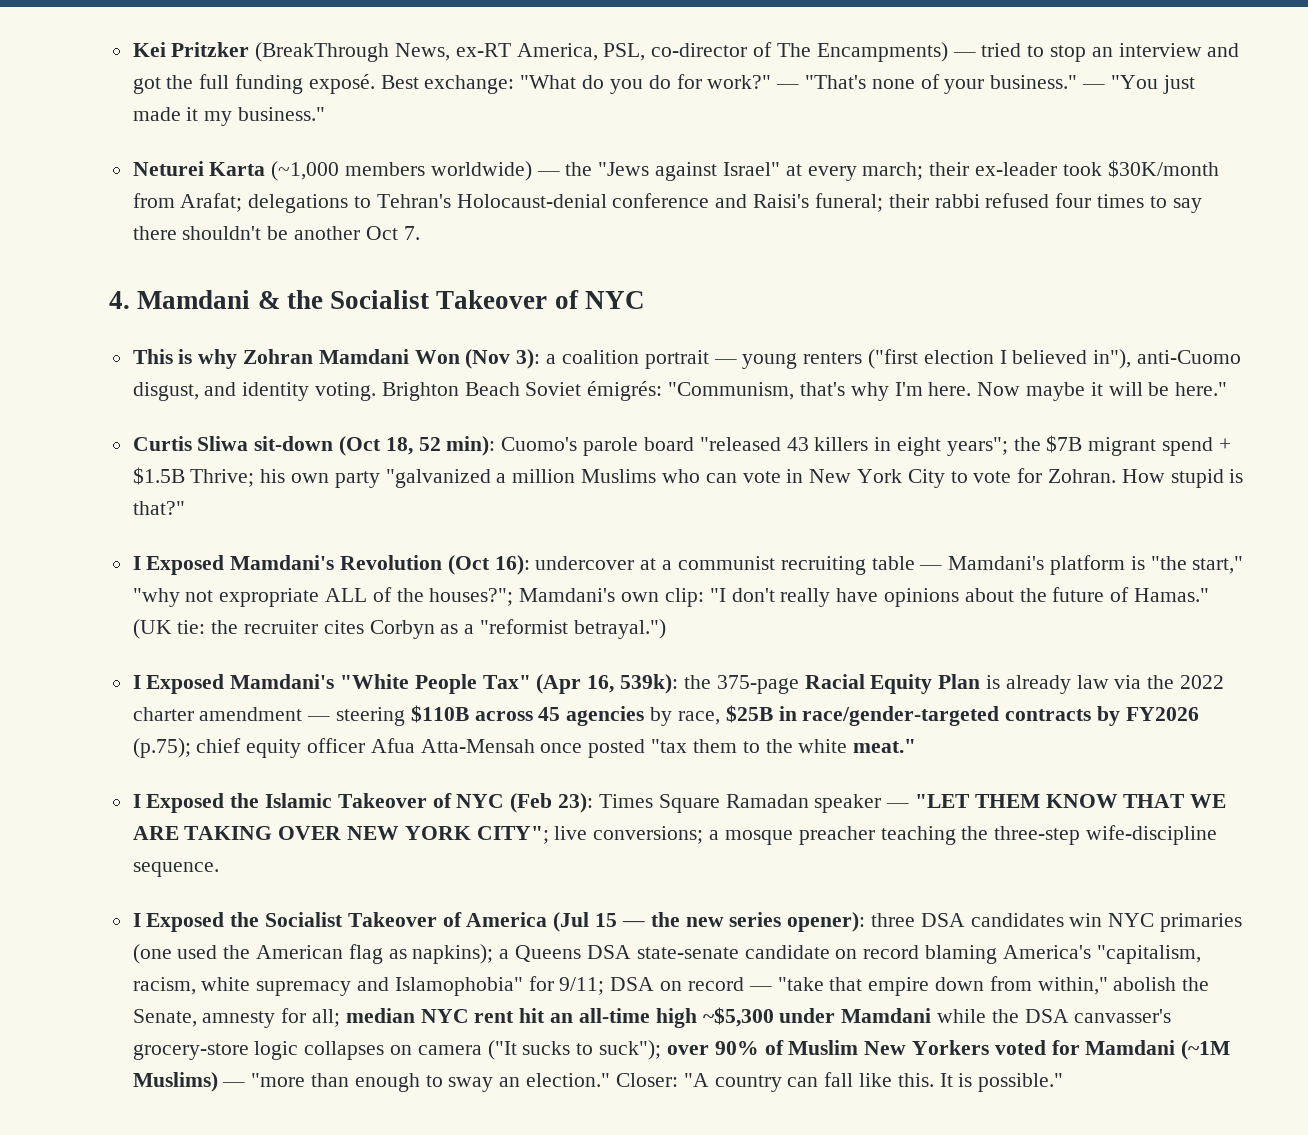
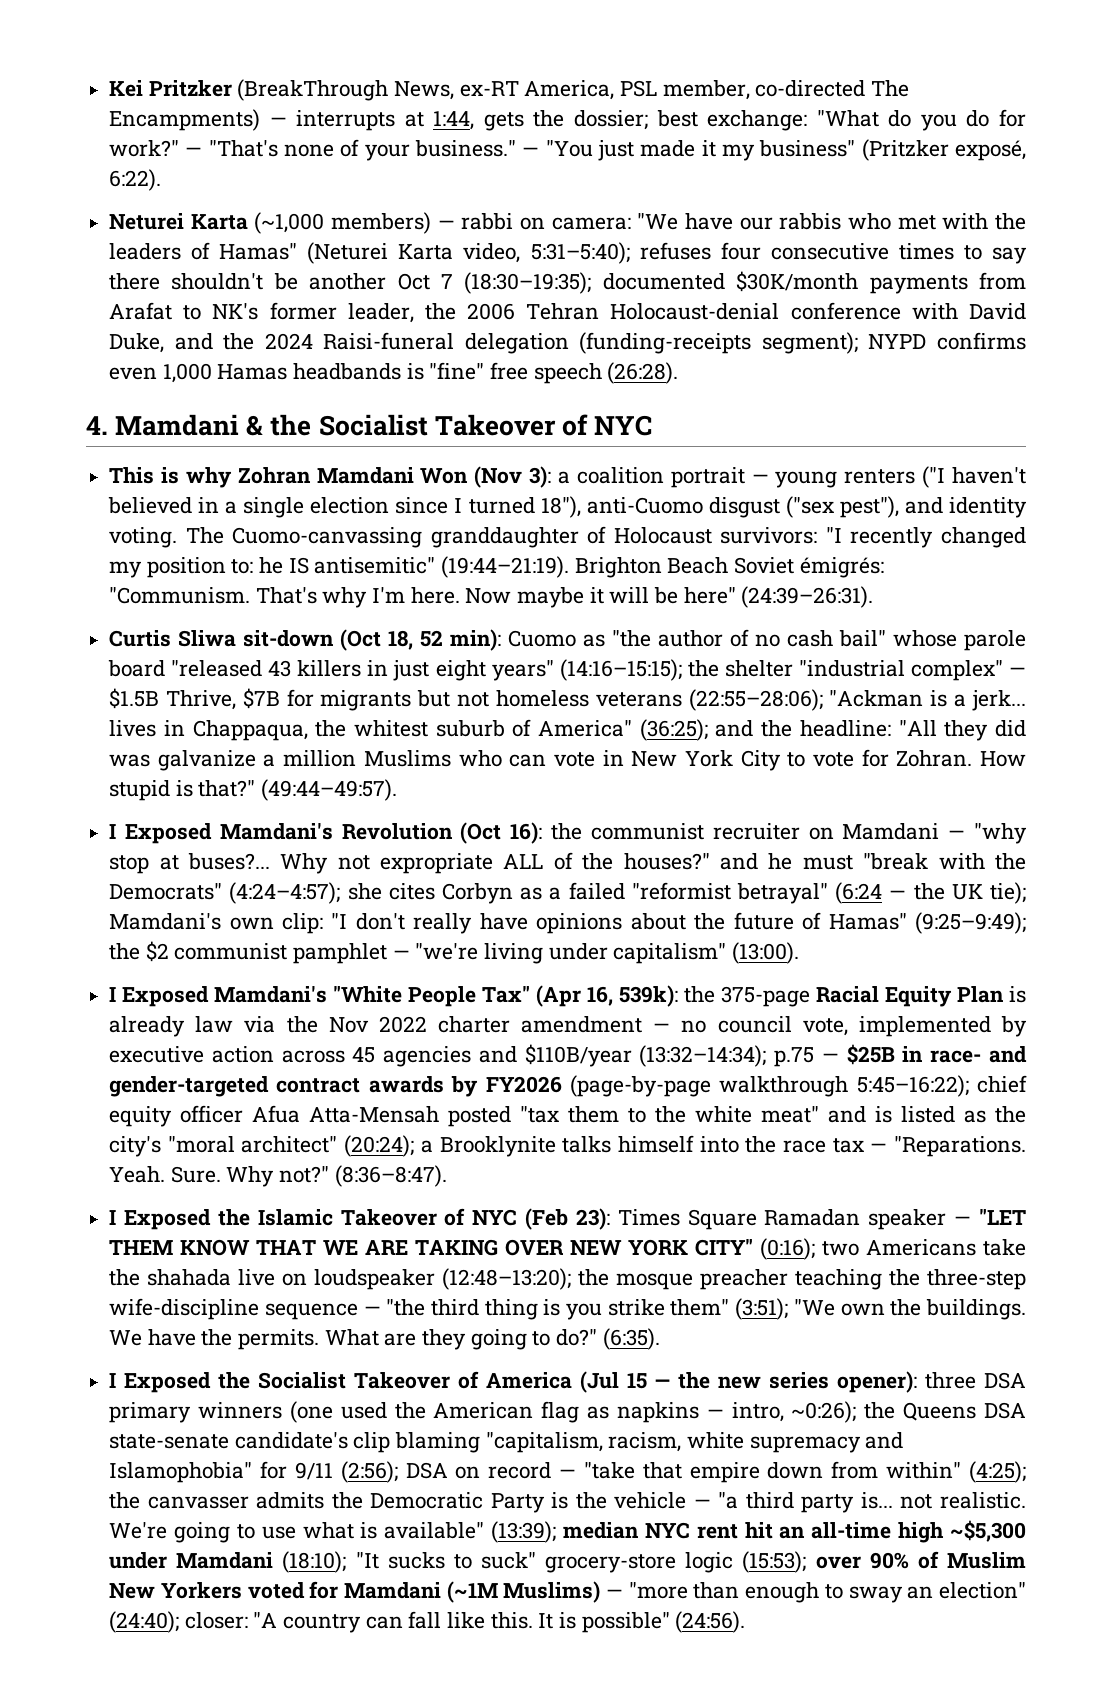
- Kei Pritzker (BreakThrough News, ex-RT America, PSL, co-director of The Encampments) — tried to stop an interview and got the full funding exposé. Best exchange: "What do you do for work?"
+ Kei Pritzker (BreakThrough News, ex-RT America, PSL member, co-directed The Encampments) — interrupts at 1:44, gets the dossier; best exchange: "What do you do for work?"
- — "You just made it my business."
+ — "You just made it my business" (Pritzker exposé, 6:22).
- Neturei Karta (~1,000 members worldwide) — the "Jews against Israel" at every march; their ex-leader took $30K/month from Arafat; delegations to Tehran's Holocaust-denial conference and Raisi's funeral; their rabbi refused four times to say there shouldn't be another Oct 7.
+ Neturei Karta (~1,000 members) — rabbi on camera: "We have our rabbis who met with the leaders of Hamas" (Neturei Karta video, 5:31–5:40); refuses four consecutive times to say there shouldn't be another Oct 7 (18:30–19:35); documented $30K/month payments from Arafat to NK's former leader, the 2006 Tehran Holocaust-denial conference with David Duke, and the 2024 Raisi-funeral delegation (funding-receipts segment); NYPD confirms even 1,000 Hamas headbands is "fine" free speech (26:28).
- This is why Zohran Mamdani Won (Nov 3): a coalition portrait — young renters ("first election I believed in"), anti-Cuomo disgust, and identity voting.
+ This is why Zohran Mamdani Won (Nov 3): a coalition portrait — young renters ("I haven't believed in a single election since I turned 18"), anti-Cuomo disgust ("sex pest"), and identity voting. The Cuomo-canvassing granddaughter of Holocaust survivors: "I recently changed my position to: he IS antisemitic" (19:44–21:19).
- Brighton Beach Soviet émigrés: "Communism, that's why I'm here.
+ Brighton Beach Soviet émigrés: "Communism. That's why I'm here.
- Now maybe it will be here."
+ Now maybe it will be here" (24:39–26:31).
- Curtis Sliwa sit-down (Oct 18, 52 min): Cuomo's parole board "released 43 killers in eight years"; the $7B migrant spend + $1.5B Thrive; his own party "galvanized a million Muslims who can vote in New York City to vote for Zohran.
+ Curtis Sliwa sit-down (Oct 18, 52 min): Cuomo as "the author of no cash bail" whose parole board "released 43 killers in just eight years" (14:16–15:15); the shelter "industrial complex" — $1.5B Thrive, $7B for migrants but not homeless veterans (22:55–28:06); "Ackman is a jerk... lives in Chappaqua, the whitest suburb of America" (36:25); and the headline: "All they did was galvanize a million Muslims who can vote in New York City to vote for Zohran.
+ (49:44–49:57).
- I Exposed Mamdani's Revolution (Oct 16): undercover at a communist recruiting table — Mamdani's platform is "the start," "why not expropriate ALL of the houses?"; Mamdani's own clip: "I don't really have opinions about the future of Hamas." (UK tie: the recruiter cites Corbyn as a "reformist betrayal.")
+ I Exposed Mamdani's Revolution (Oct 16): the communist recruiter on Mamdani — "why stop at buses?... Why not expropriate ALL of the houses?" and he must "break with the Democrats" (4:24–4:57); she cites Corbyn as a failed "reformist betrayal" (6:24 — the UK tie); Mamdani's own clip: "I don't really have opinions about the future of Hamas" (9:25–9:49); the $2 communist pamphlet — "we're living under capitalism" (13:00).
- I Exposed Mamdani's "White People Tax" (Apr 16, 539k): the 375-page Racial Equity Plan is already law via the 2022 charter amendment — steering $110B across 45 agencies by race, $25B in race/gender-targeted contracts by FY2026 (p.75); chief equity officer Afua Atta-Mensah once posted "tax them to the white meat."
+ I Exposed Mamdani's "White People Tax" (Apr 16, 539k): the 375-page Racial Equity Plan is already law via the Nov 2022 charter amendment — no council vote, implemented by executive action across 45 agencies and $110B/year (13:32–14:34); p.75 — $25B in race- and gender-targeted contract awards by FY2026 (page-by-page walkthrough 5:45–16:22); chief equity officer Afua Atta-Mensah posted "tax them to the white meat" and is listed as the city's "moral architect" (20:24); a Brooklynite talks himself into the race tax — "Reparations. Yeah. Sure. Why not?" (8:36–8:47).
- I Exposed the Islamic Takeover of NYC (Feb 23): Times Square Ramadan speaker — "LET THEM KNOW THAT WE ARE TAKING OVER NEW YORK CITY"; live conversions; a mosque preacher teaching the three-step wife-discipline sequence.
+ I Exposed the Islamic Takeover of NYC (Feb 23): Times Square Ramadan speaker — "LET THEM KNOW THAT WE ARE TAKING OVER NEW YORK CITY" (0:16); two Americans take the shahada live on loudspeaker (12:48–13:20); the mosque preacher teaching the three-step wife-discipline sequence — "the third thing is you strike them" (3:51); "We own the buildings. We have the permits. What are they going to do?" (6:35).
- three DSA candidates win NYC primaries (one used the American flag as napkins); a Queens DSA state-senate candidate on record blaming America's "capitalism, racism, white supremacy and Islamophobia" for 9/11;
+ three DSA primary winners (one used the American flag as napkins — intro, ~0:26); the Queens DSA state-senate candidate's clip blaming "capitalism, racism, white supremacy and Islamophobia" for 9/11 (2:56);
- DSA on record — "take that empire down from within," abolish the Senate, amnesty for all;
+ DSA on record — "take that empire down from within" (4:25); the canvasser admits the Democratic Party is the vehicle — "a third party is... not realistic. We're going to use what is available" (13:39);
- median NYC rent hit an all-time high ~$5,300 under Mamdani while the DSA canvasser's grocery-store logic collapses on camera ("It sucks to suck");
+ median NYC rent hit an all-time high ~$5,300 under Mamdani (18:10); "It sucks to suck" grocery-store logic (15:53);
- over 90% of Muslim New Yorkers voted for Mamdani (~1M Muslims) — "more than enough to sway an election." Closer:
+ over 90% of Muslim New Yorkers voted for Mamdani (~1M Muslims) — "more than enough to sway an election" (24:40); closer:
- It is possible."
+ It is possible" (24:56).

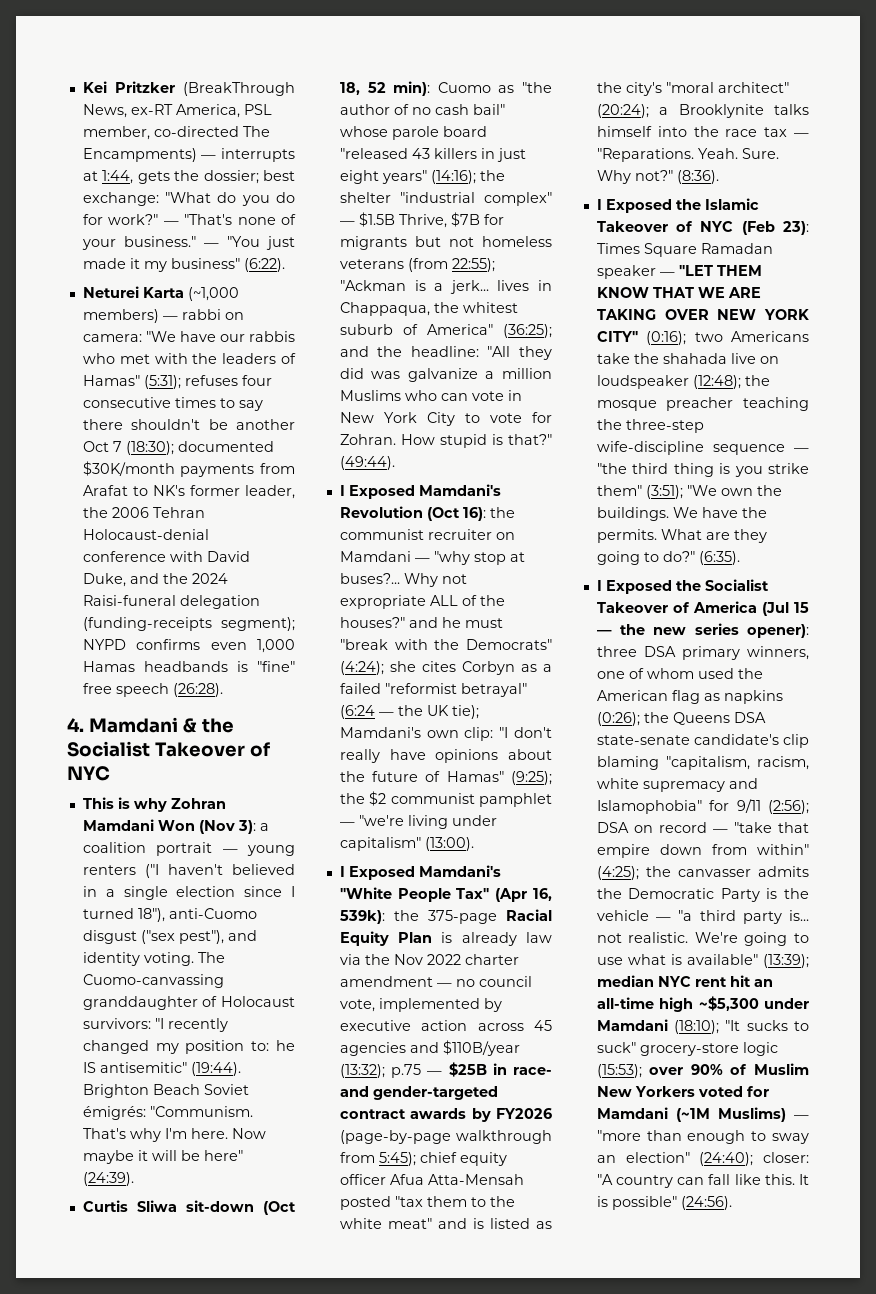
- — "You just made it my business" (Pritzker exposé, 6:22).
+ — "You just made it my business" (6:22).
- "We have our rabbis who met with the leaders of Hamas" (Neturei Karta video, 5:31–5:40);
+ "We have our rabbis who met with the leaders of Hamas" (5:31);
- refuses four consecutive times to say there shouldn't be another Oct 7 (18:30–19:35);
+ refuses four consecutive times to say there shouldn't be another Oct 7 (18:30);
- The Cuomo-canvassing granddaughter of Holocaust survivors: "I recently changed my position to: he IS antisemitic" (19:44–21:19).
+ The Cuomo-canvassing granddaughter of Holocaust survivors: "I recently changed my position to: he IS antisemitic" (19:44).
- Now maybe it will be here" (24:39–26:31).
+ Now maybe it will be here" (24:39).
- Cuomo as "the author of no cash bail" whose parole board "released 43 killers in just eight years" (14:16–15:15);
+ Cuomo as "the author of no cash bail" whose parole board "released 43 killers in just eight years" (14:16);
- the shelter "industrial complex" — $1.5B Thrive, $7B for migrants but not homeless veterans (22:55–28:06);
+ the shelter "industrial complex" — $1.5B Thrive, $7B for migrants but not homeless veterans (from 22:55);
- (49:44–49:57).
+ (49:44).
- Why not expropriate ALL of the houses?" and he must "break with the Democrats" (4:24–4:57); she cites Corbyn as a failed "reformist betrayal" (6:24 — the UK tie); Mamdani's own clip: "I don't really have opinions about the future of Hamas" (9:25–9:49); the $2 communist pamphlet — "we're living under capitalism" (13:00).
+ Why not expropriate ALL of the houses?" and he must "break with the Democrats" (4:24); she cites Corbyn as a failed "reformist betrayal" (6:24 — the UK tie); Mamdani's own clip: "I don't really have opinions about the future of Hamas" (9:25); the $2 communist pamphlet — "we're living under capitalism" (13:00).
- the 375-page Racial Equity Plan is already law via the Nov 2022 charter amendment — no council vote, implemented by executive action across 45 agencies and $110B/year (13:32–14:34);
+ the 375-page Racial Equity Plan is already law via the Nov 2022 charter amendment — no council vote, implemented by executive action across 45 agencies and $110B/year (13:32);
- p.75 — $25B in race- and gender-targeted contract awards by FY2026 (page-by-page walkthrough 5:45–16:22);
+ p.75 — $25B in race- and gender-targeted contract awards by FY2026 (page-by-page walkthrough from 5:45);
- (8:36–8:47).
+ (8:36).
- I Exposed the Islamic Takeover of NYC (Feb 23): Times Square Ramadan speaker — "LET THEM KNOW THAT WE ARE TAKING OVER NEW YORK CITY" (0:16); two Americans take the shahada live on loudspeaker (12:48–13:20); the mosque preacher teaching the three-step wife-discipline sequence — "the third thing is you strike them" (3:51); "We own the buildings.
+ I Exposed the Islamic Takeover of NYC (Feb 23): Times Square Ramadan speaker — "LET THEM KNOW THAT WE ARE TAKING OVER NEW YORK CITY" (0:16); two Americans take the shahada live on loudspeaker (12:48); the mosque preacher teaching the three-step wife-discipline sequence — "the third thing is you strike them" (3:51); "We own the buildings.
- three DSA primary winners (one used the American flag as napkins — intro, ~0:26);
+ three DSA primary winners, one of whom used the American flag as napkins (0:26);

